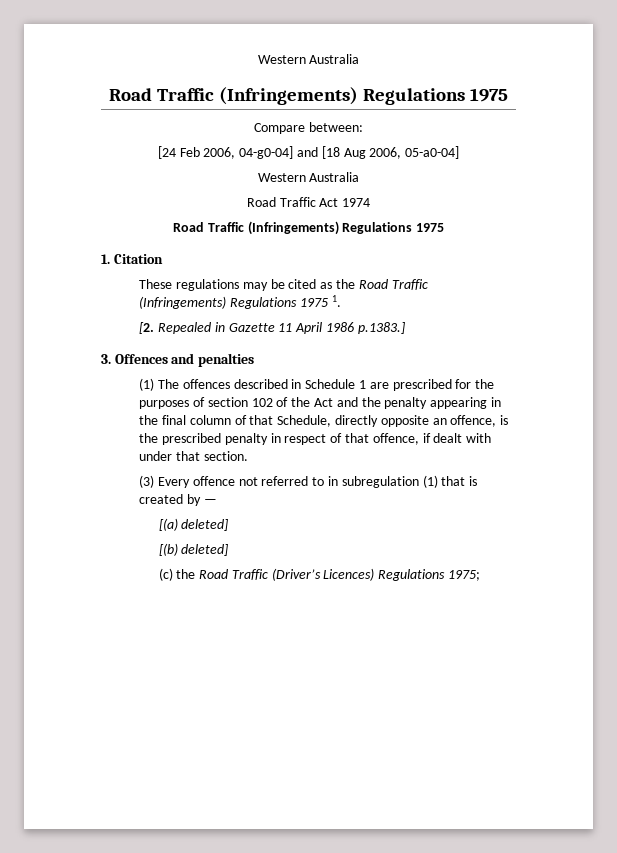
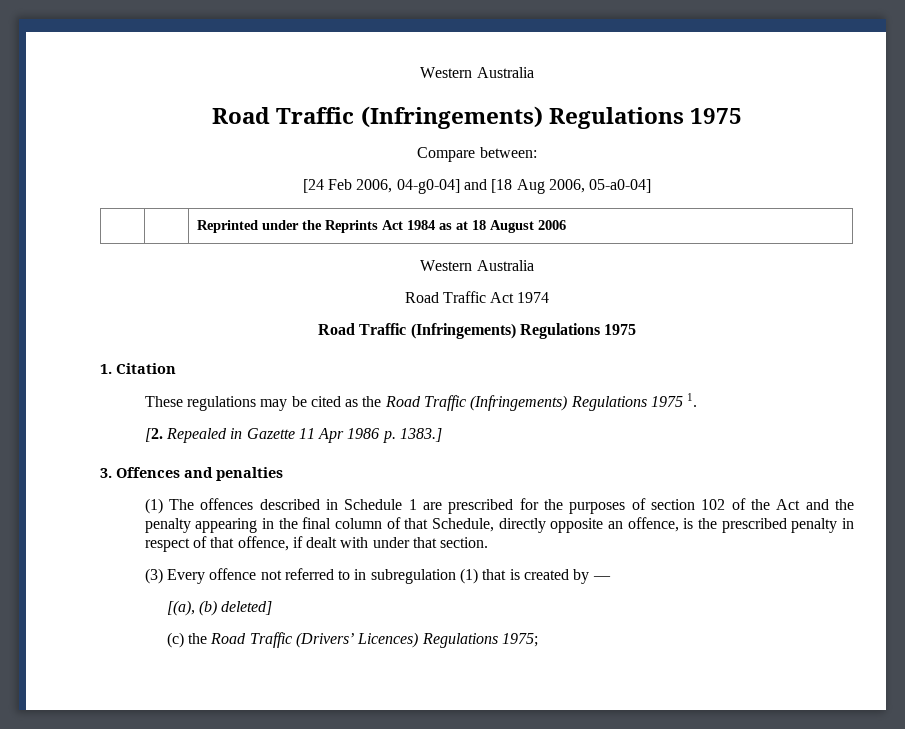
+ | | Reprinted under the Reprints Act 1984 as at 18 August 2006
- [2. Repealed in Gazette 11 April 1986 p.1383.]
+ [2. Repealed in Gazette 11 Apr 1986 p. 1383.]
- [(a) deleted]
- [(b) deleted]
+ [(a), (b) deleted]
- (c) the Road Traffic (Driver’s Licences) Regulations 1975;
+ (c) the Road Traffic (Drivers’ Licences) Regulations 1975;

